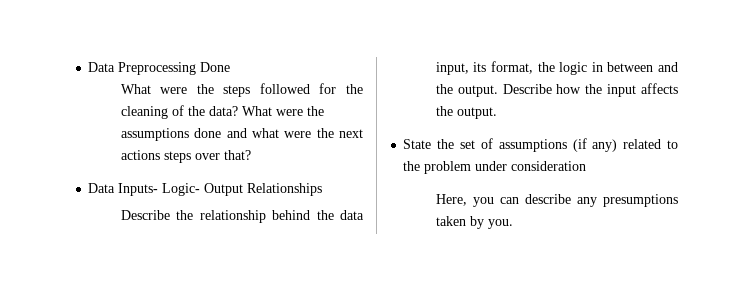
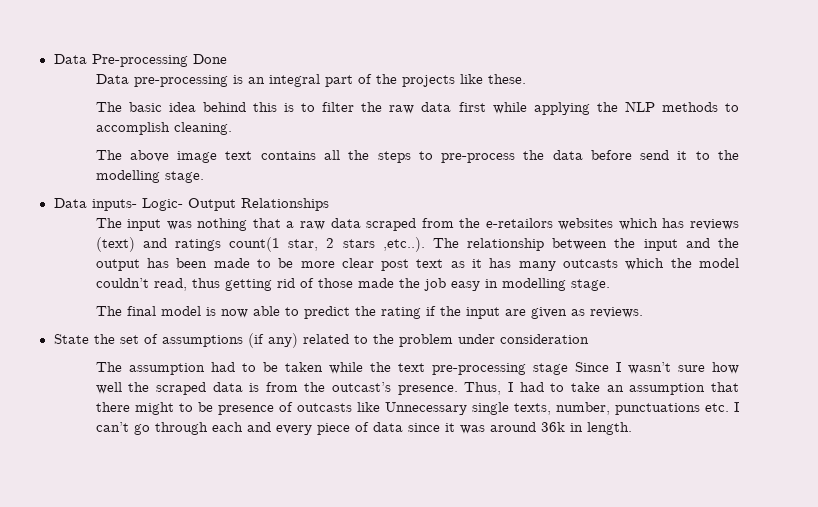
- Data Preprocessing Done
+ Data Pre-processing Done
- What were the steps followed for the cleaning of the data? What were the assumptions done and what were the next actions steps over that?
- Data Inputs- Logic- Output Relationships
+ Data pre-processing is an integral part of the projects like these.
+ The basic idea behind this is to filter the raw data first while applying the NLP methods to accomplish cleaning.
+ The above image text contains all the steps to pre-process the data before send it to the modelling stage.
+ Data inputs- Logic- Output Relationships
- Describe the relationship behind the data input, its format, the logic in between and the output. Describe how the input affects the output.
+ The input was nothing that a raw data scraped from the e-retailors websites which has reviews (text) and ratings count(1 star, 2 stars ,etc..). The relationship between the input and the output has been made to be more clear post text as it has many outcasts which the model couldn’t read, thus getting rid of those made the job easy in modelling stage.
+ The final model is now able to predict the rating if the input are given as reviews.
- Here, you can describe any presumptions taken by you.
+ The assumption had to be taken while the text pre-processing stage Since I wasn’t sure how well the scraped data is from the outcast’s presence. Thus, I had to take an assumption that there might to be presence of outcasts like Unnecessary single texts, number, punctuations etc. I can’t go through each and every piece of data since it was around 36k in length.

